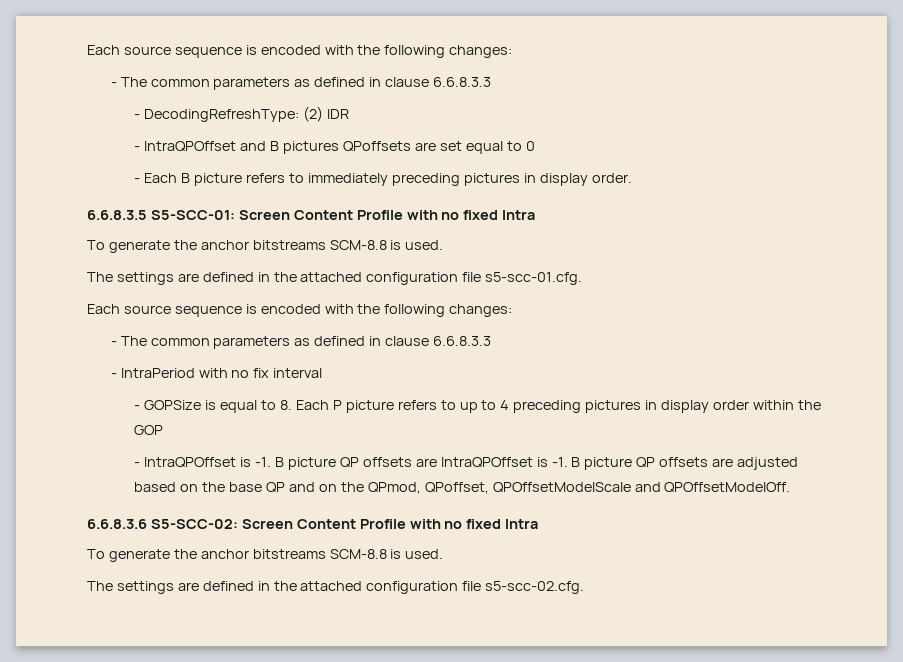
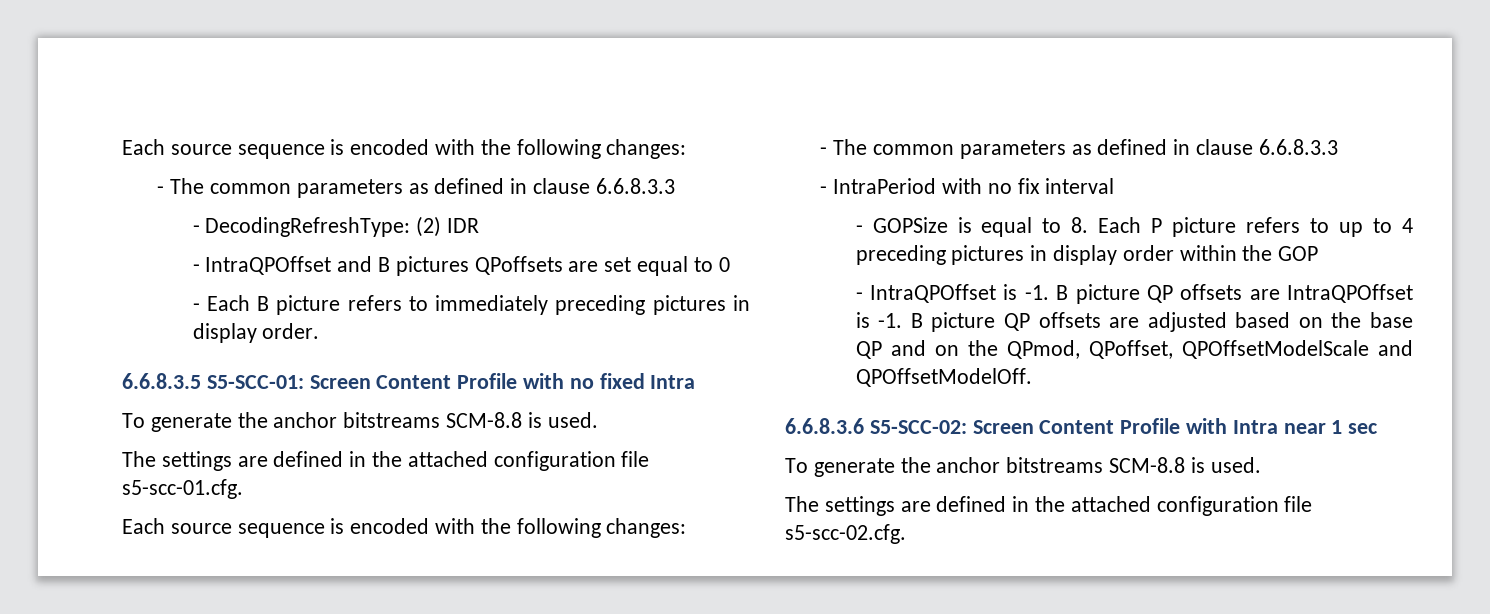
- 6.6.8.3.6 S5-SCC-02: Screen Content Profile with no fixed Intra
+ 6.6.8.3.6 S5-SCC-02: Screen Content Profile with Intra near 1 sec

